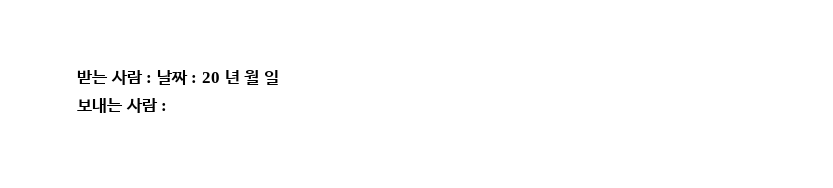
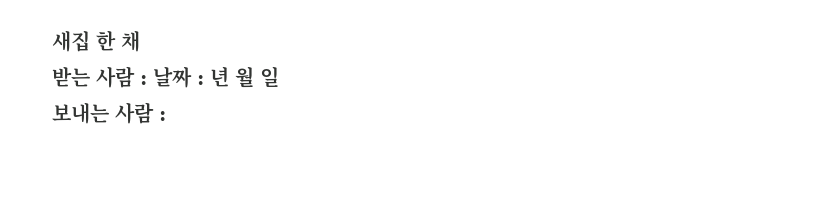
+ 새집 한 채
- 받는 사람 : 날짜 : 20 년 월 일
+ 받는 사람 : 날짜 : 년 월 일

